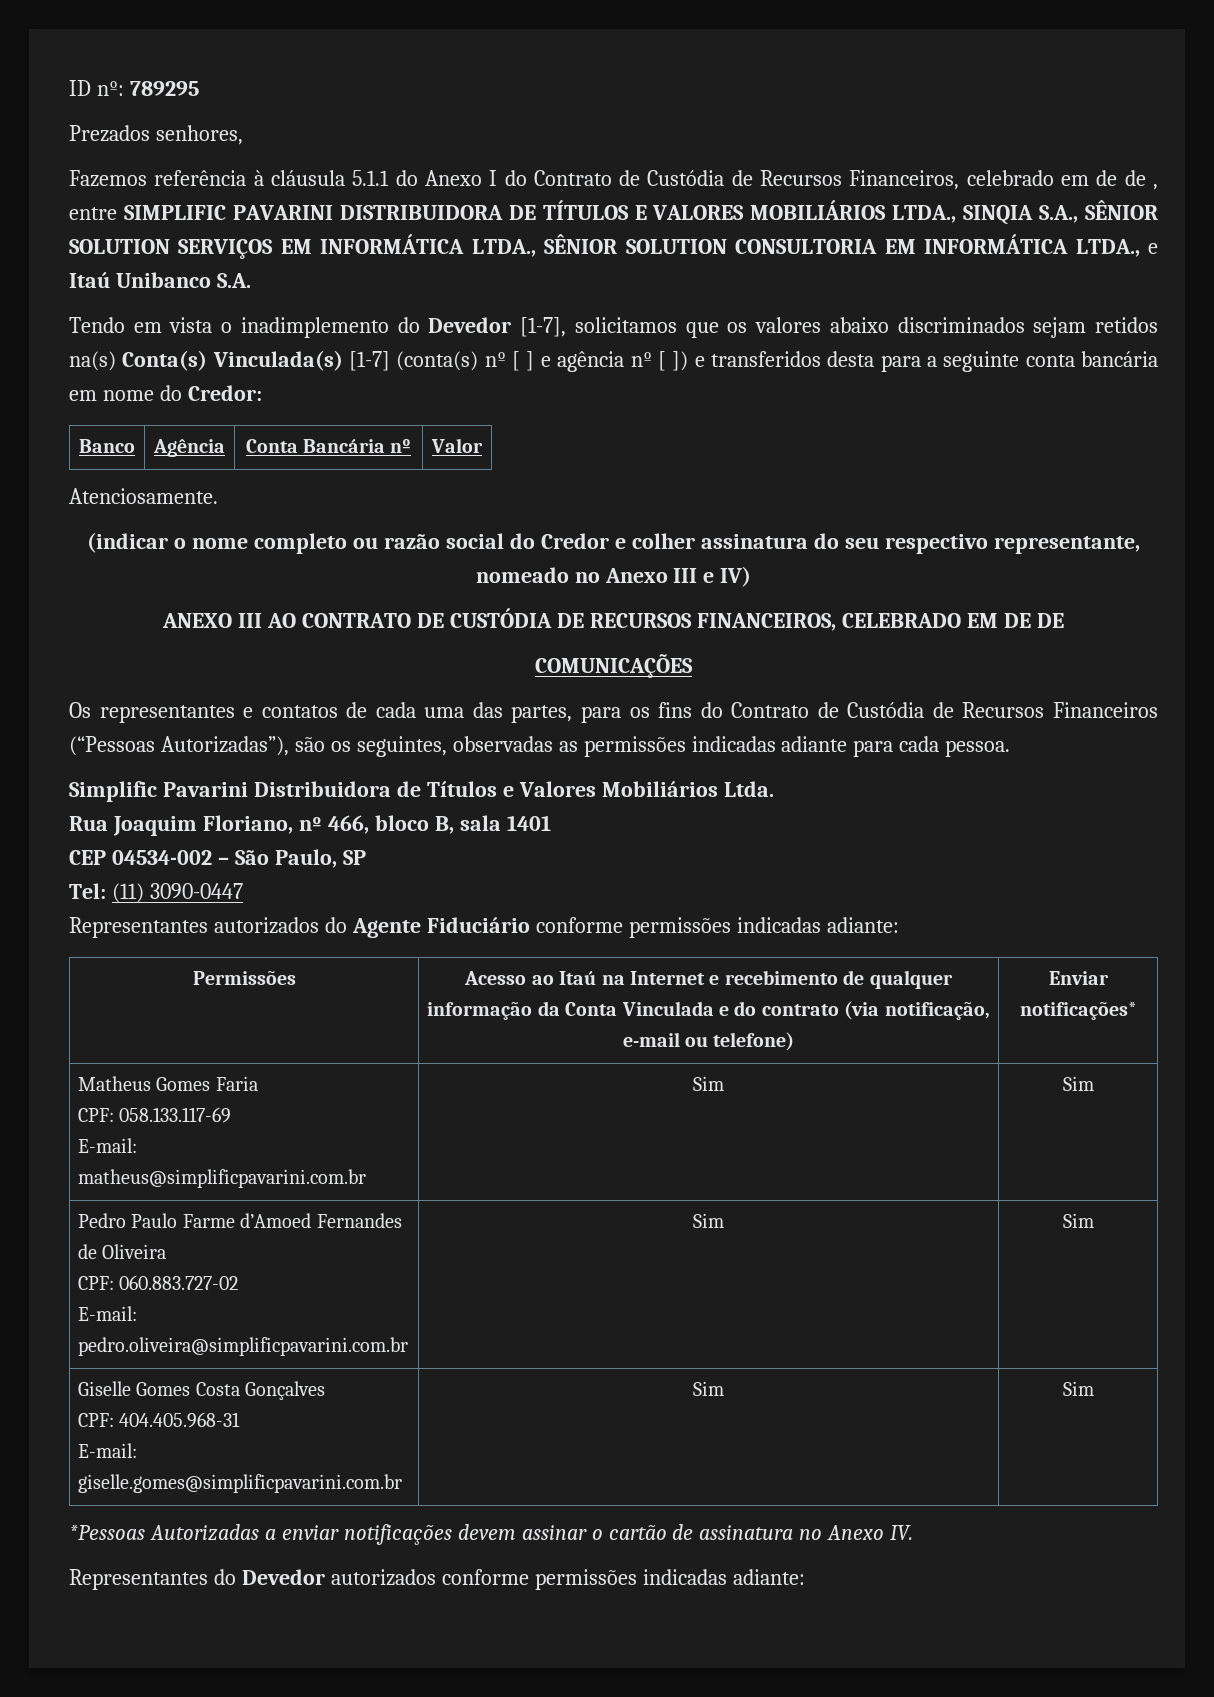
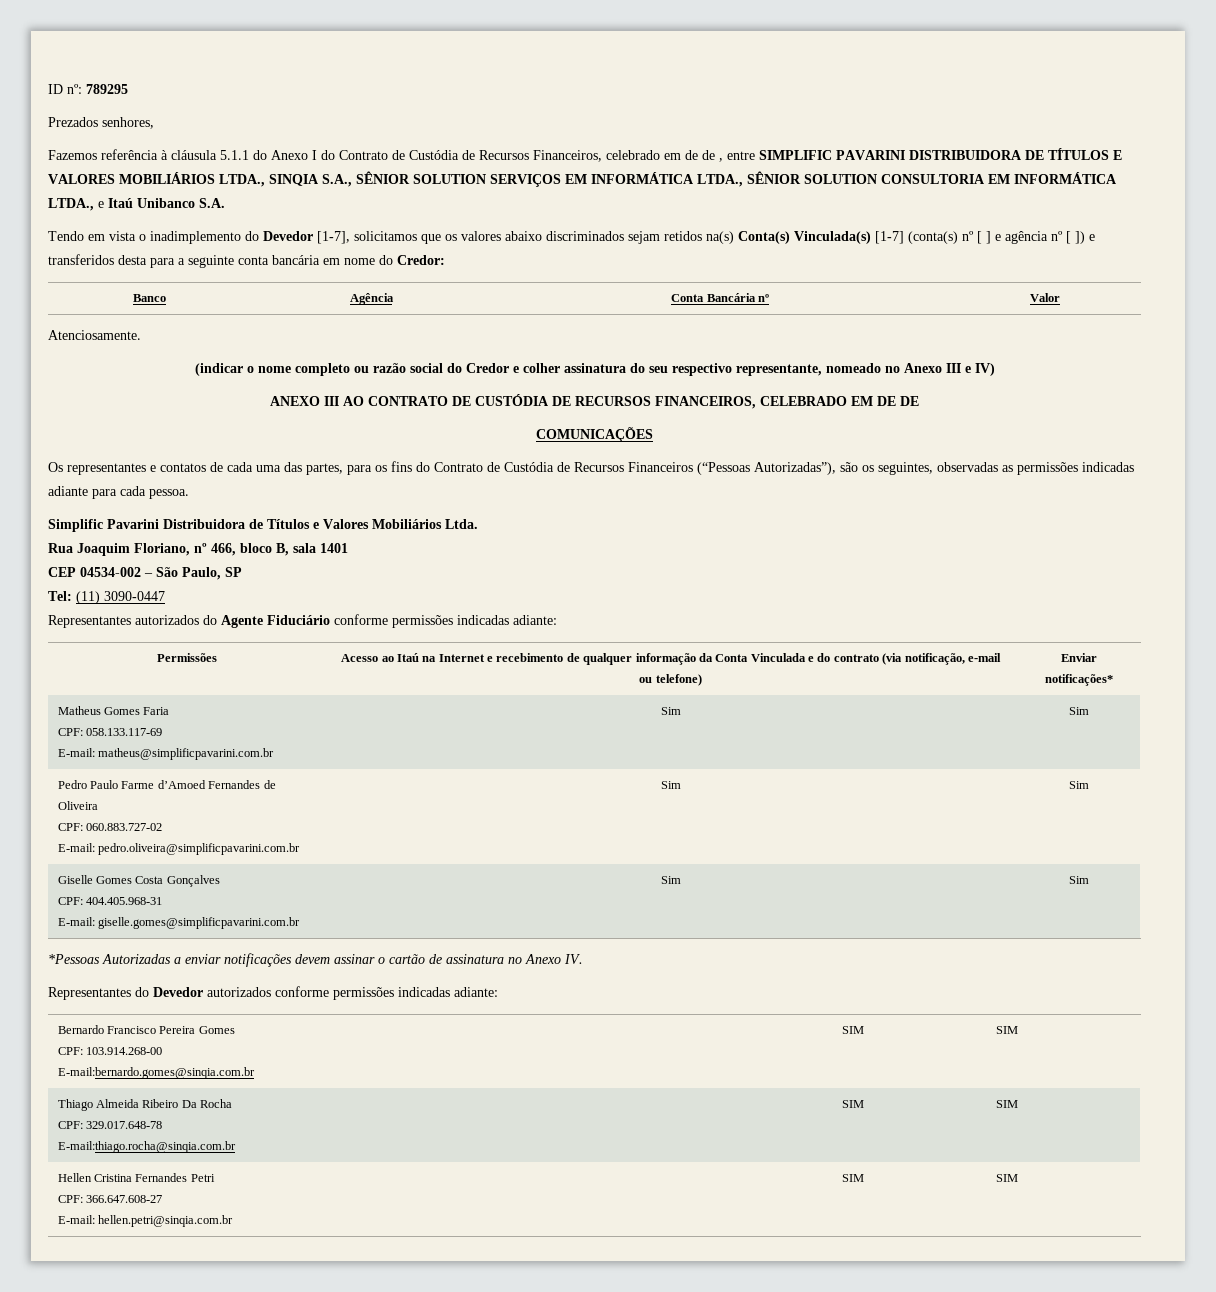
+ Bernardo Francisco Pereira Gomes
+ CPF: 103.914.268-00
+ E-mail:bernardo.gomes@sinqia.com.br | SIM | SIM
+ Thiago Almeida Ribeiro Da Rocha
+ CPF: 329.017.648-78
+ E-mail:thiago.rocha@sinqia.com.br | SIM | SIM
+ Hellen Cristina Fernandes Petri
+ CPF: 366.647.608-27
+ E-mail: hellen.petri@sinqia.com.br | SIM | SIM

